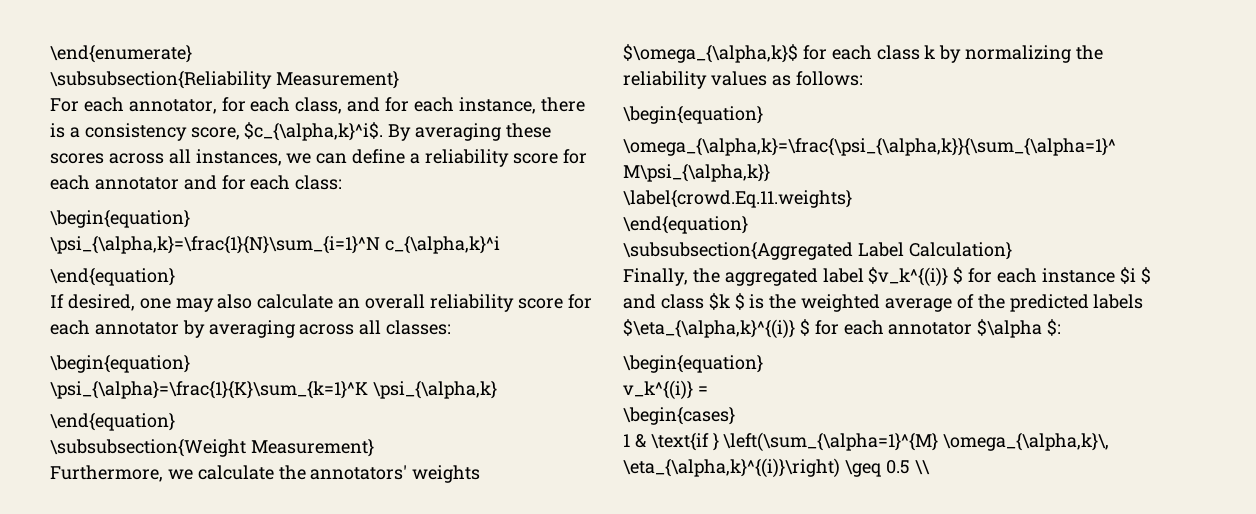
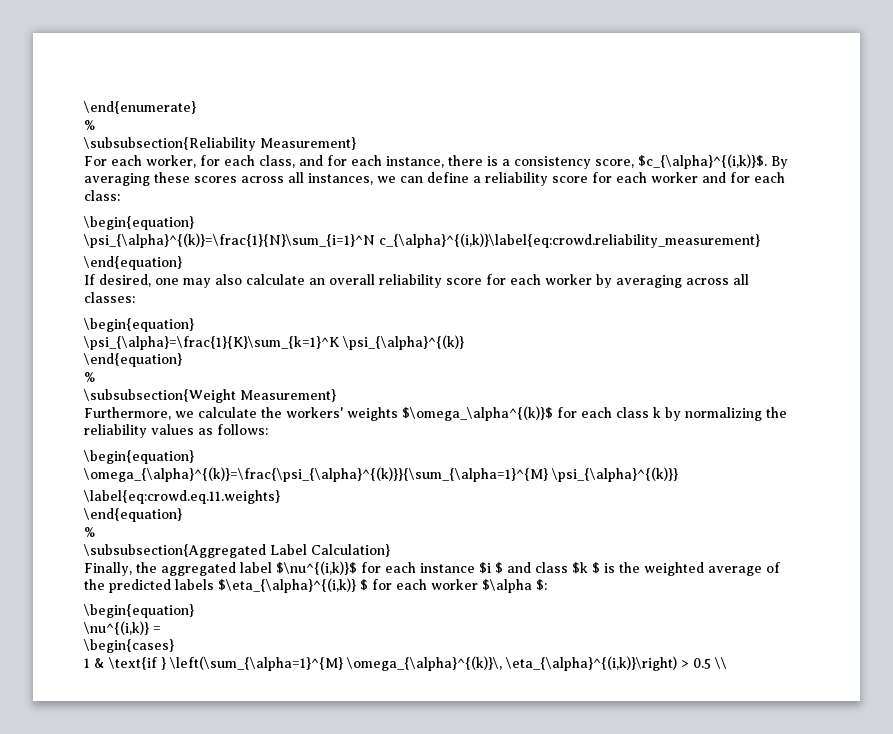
  \end{enumerate}
+ %
- For each annotator, for each class, and for each instance, there is a consistency score, $c_{\alpha,k}^i$.
+ For each worker, for each class, and for each instance, there is a consistency score, $c_{\alpha}^{(i,k)}$.
- By averaging these scores across all instances, we can define a reliability score for each annotator and for each class:
+ By averaging these scores across all instances, we can define a reliability score for each worker and for each class:
- \psi_{\alpha,k}=\frac{1}{N}\sum_{i=1}^N c_{\alpha,k}^i
+ \psi_{\alpha}^{(k)}=\frac{1}{N}\sum_{i=1}^N c_{\alpha}^{(i,k)}\label{eq:crowd.reliability_measurement}
- If desired, one may also calculate an overall reliability score for each annotator by averaging across all classes:
+ If desired, one may also calculate an overall reliability score for each worker by averaging across all classes:
- \psi_{\alpha}=\frac{1}{K}\sum_{k=1}^K \psi_{\alpha,k}
+ \psi_{\alpha}=\frac{1}{K}\sum_{k=1}^K \psi_{\alpha}^{(k)}
  \end{equation}
+ %
- Furthermore, we calculate the annotators' weights $\omega_{\alpha,k}$ for each class k by normalizing the reliability values as follows:
+ Furthermore, we calculate the workers' weights $\omega_\alpha^{(k)}$ for each class k by normalizing the reliability values as follows:
- \omega_{\alpha,k}=\frac{\psi_{\alpha,k}}{\sum_{\alpha=1}^ M\psi_{\alpha,k}}
- \label{crowd.Eq.11.weights}
+ \omega_{\alpha}^{(k)}=\frac{\psi_{\alpha}^{(k)}}{\sum_{\alpha=1}^{M} \psi_{\alpha}^{(k)}}
+ \label{eq:crowd.eq.11.weights}
  \end{equation}
+ %
- Finally, the aggregated label $v_k^{(i)} $ for each instance $i $ and class $k $ is the weighted average of the predicted labels $\eta_{\alpha,k}^{(i)} $ for each annotator $\alpha $:
+ Finally, the aggregated label $\nu^{(i,k)}$ for each instance $i $ and class $k $ is the weighted average of the predicted labels $\eta_{\alpha}^{(i,k)} $ for each worker $\alpha $:
- v_k^{(i)} =
+ \nu^{(i,k)} =
- 1 & \text{if } \left(\sum_{\alpha=1}^{M} \omega_{\alpha,k}\, \eta_{\alpha,k}^{(i)}\right) \geq 0.5 \\
+ 1 & \text{if } \left(\sum_{\alpha=1}^{M} \omega_{\alpha}^{(k)}\, \eta_{\alpha}^{(i,k)}\right) > 0.5 \\

